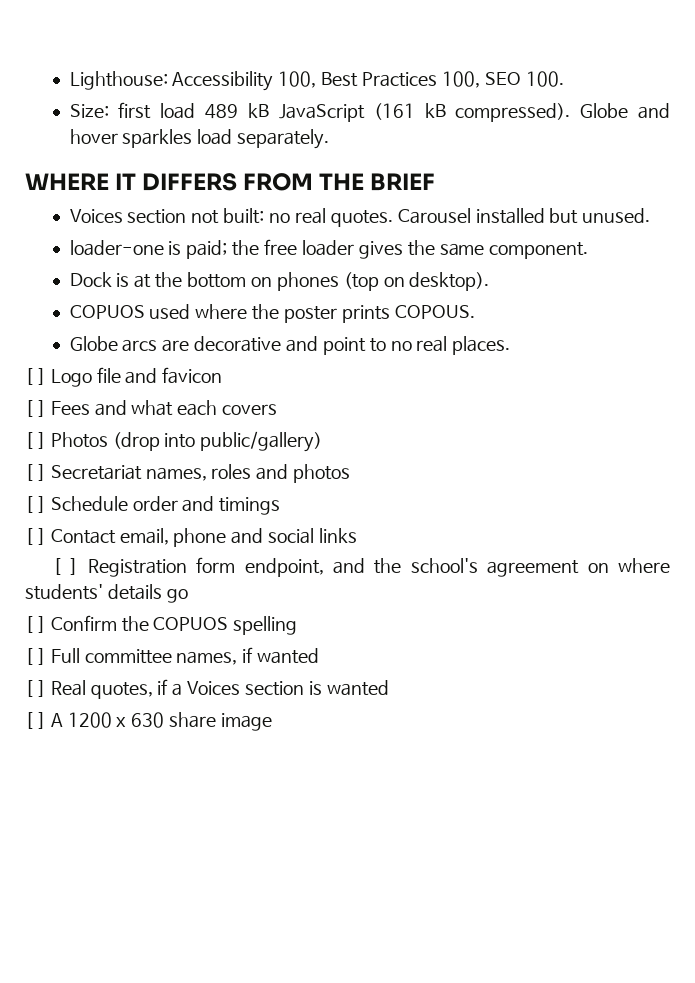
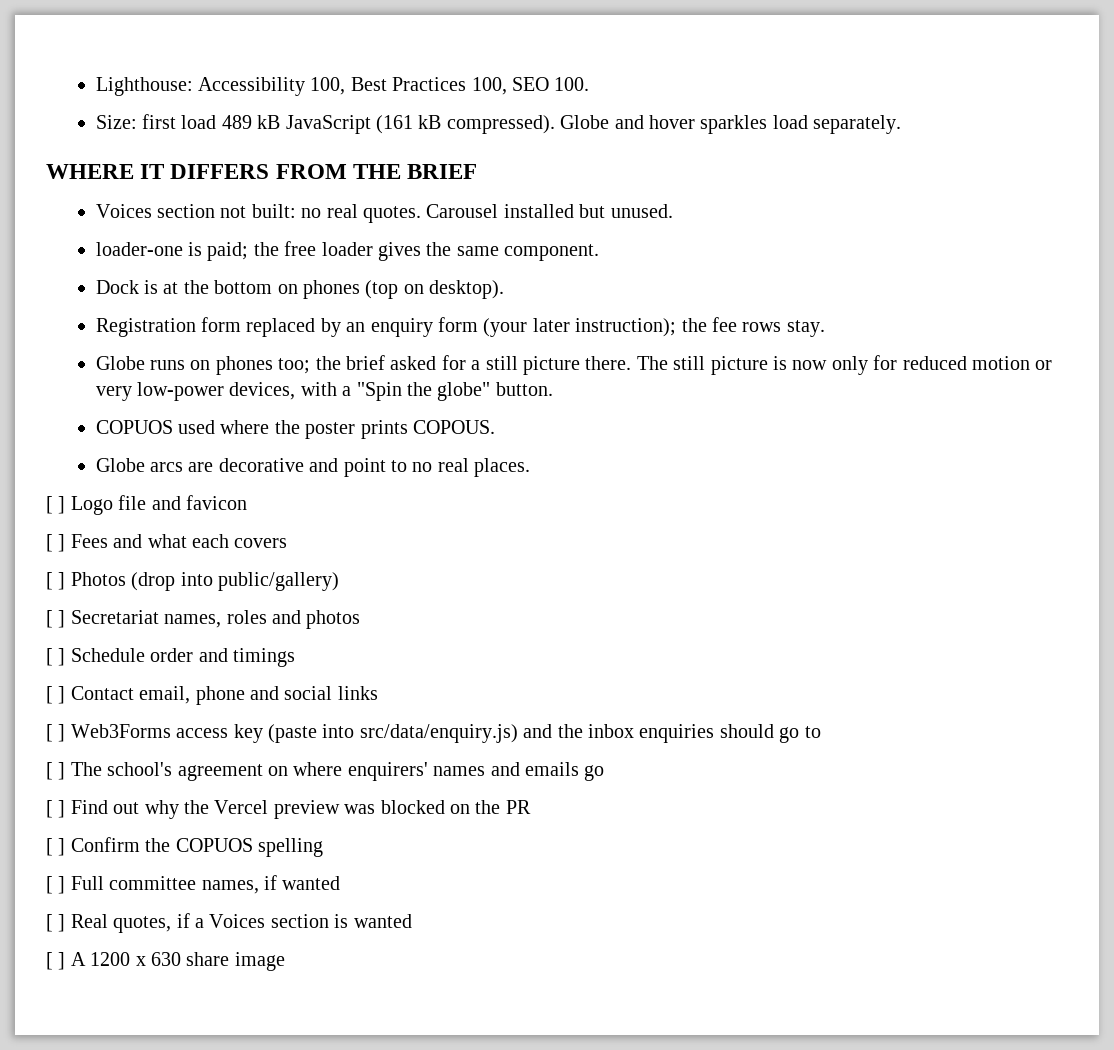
+ Registration form replaced by an enquiry form (your later instruction); the fee rows stay.
+ Globe runs on phones too; the brief asked for a still picture there. The still picture is now only for reduced motion or very low-power devices, with a "Spin the globe" button.
- [ ] Registration form endpoint, and the school's agreement on where students' details go
+ [ ] Web3Forms access key (paste into src/data/enquiry.js) and the inbox enquiries should go to
+ [ ] The school's agreement on where enquirers' names and emails go
+ [ ] Find out why the Vercel preview was blocked on the PR

